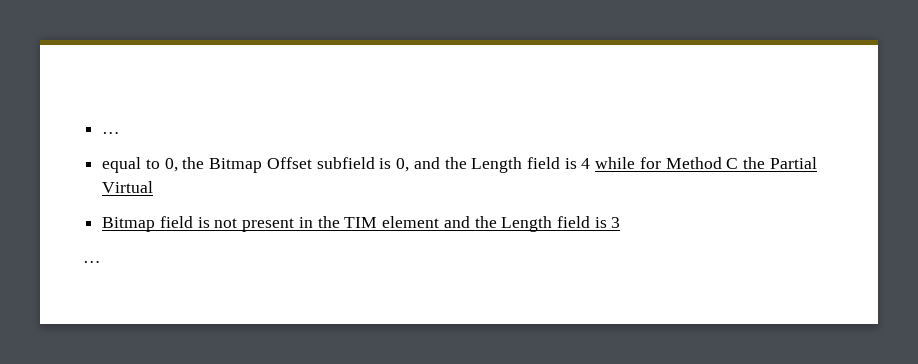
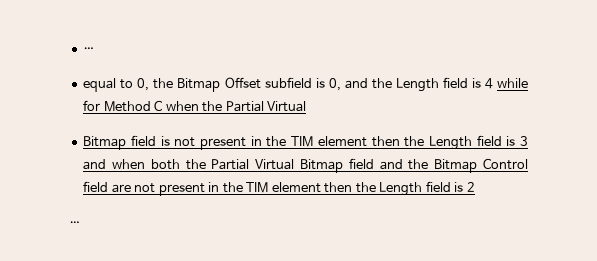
- equal to 0, the Bitmap Offset subfield is 0, and the Length field is 4 while for Method C the Partial Virtual
+ equal to 0, the Bitmap Offset subfield is 0, and the Length field is 4 while for Method C when the Partial Virtual
- Bitmap field is not present in the TIM element and the Length field is 3
+ Bitmap field is not present in the TIM element then the Length field is 3 and when both the Partial Virtual Bitmap field and the Bitmap Control field are not present in the TIM element then the Length field is 2

